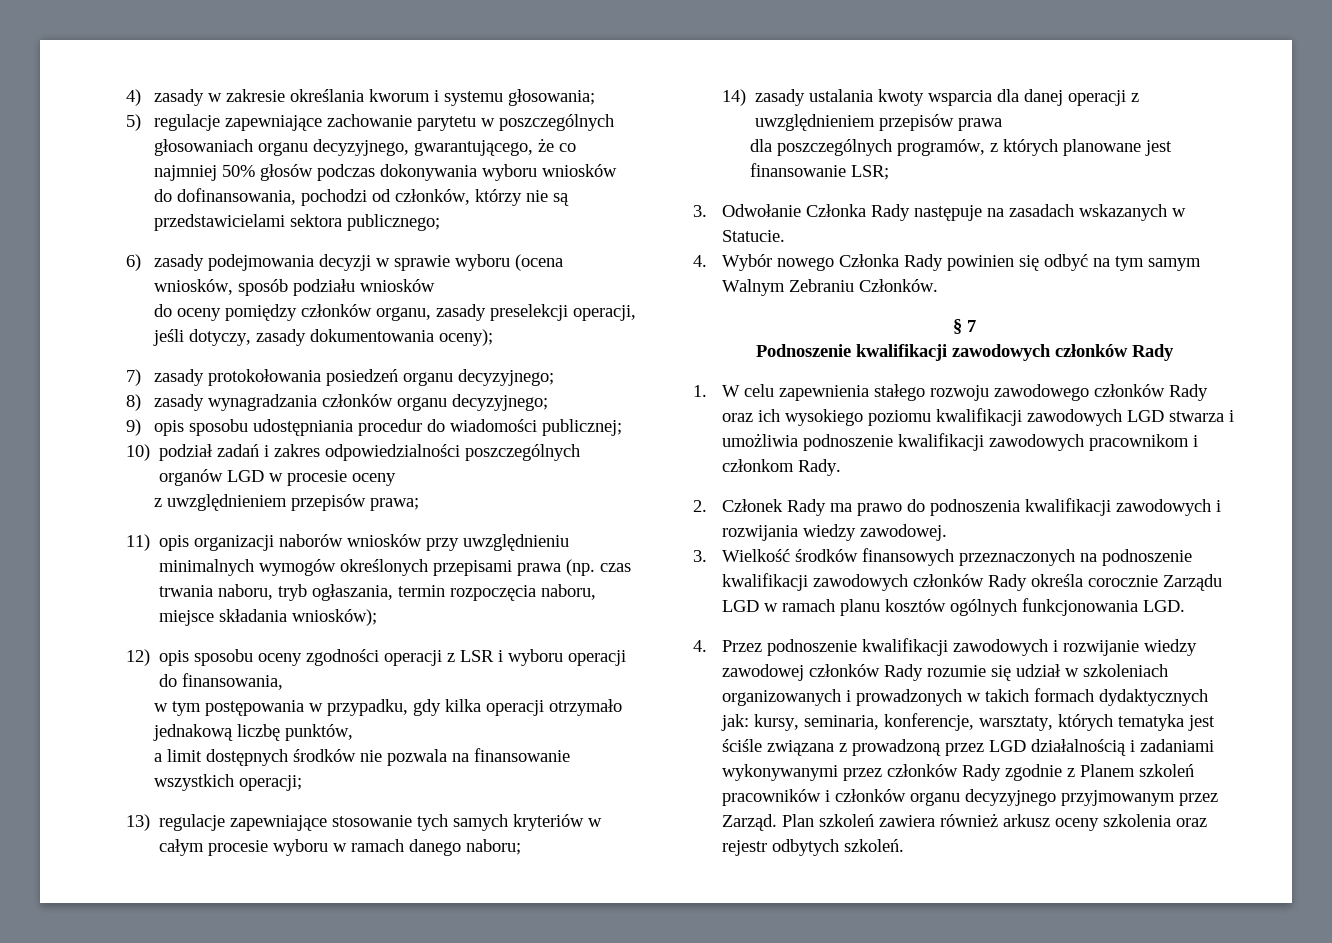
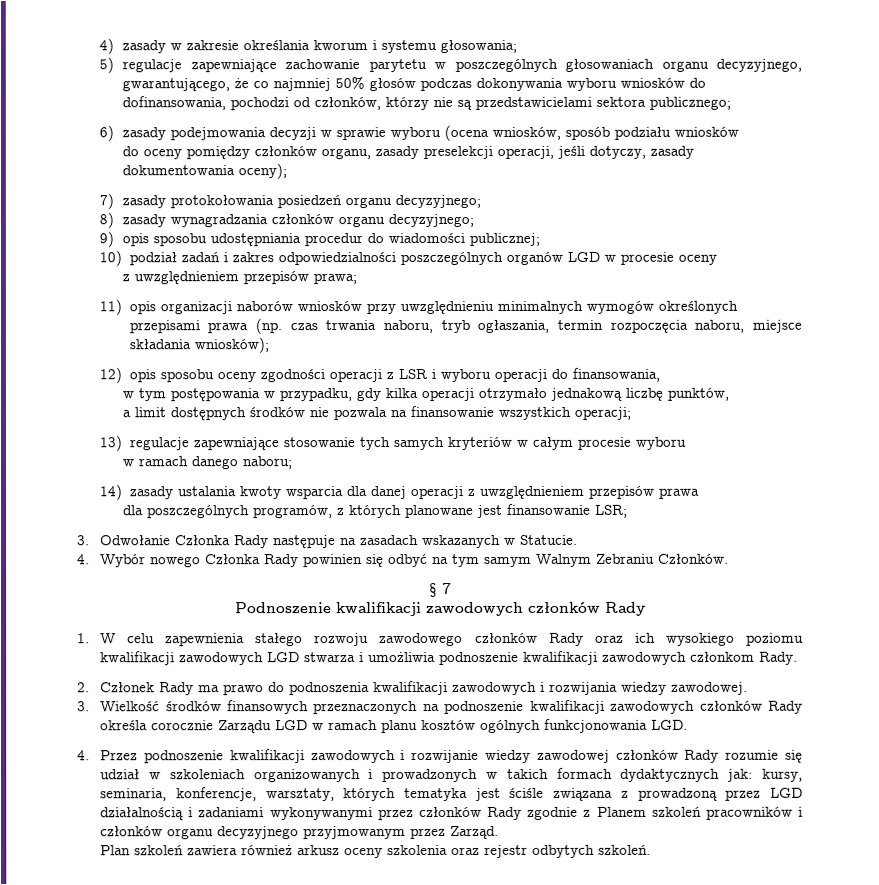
- 13) regulacje zapewniające stosowanie tych samych kryteriów w całym procesie wyboru w ramach danego naboru;
+ 13) regulacje zapewniające stosowanie tych samych kryteriów w całym procesie wyboru
+ w ramach danego naboru;
- 1. W celu zapewnienia stałego rozwoju zawodowego członków Rady oraz ich wysokiego poziomu kwalifikacji zawodowych LGD stwarza i umożliwia podnoszenie kwalifikacji zawodowych pracownikom i członkom Rady.
+ 1. W celu zapewnienia stałego rozwoju zawodowego członków Rady oraz ich wysokiego poziomu kwalifikacji zawodowych LGD stwarza i umożliwia podnoszenie kwalifikacji zawodowych członkom Rady.
- kursy, seminaria, konferencje, warsztaty, których tematyka jest ściśle związana z prowadzoną przez LGD działalnością i zadaniami wykonywanymi przez członków Rady zgodnie z Planem szkoleń pracowników i członków organu decyzyjnego przyjmowanym przez Zarząd. Plan szkoleń zawiera również arkusz oceny szkolenia oraz rejestr odbytych szkoleń.
+ kursy, seminaria, konferencje, warsztaty, których tematyka jest ściśle związana z prowadzoną przez LGD działalnością i zadaniami wykonywanymi przez członków Rady zgodnie z Planem szkoleń pracowników i członków organu decyzyjnego przyjmowanym przez Zarząd.
+ Plan szkoleń zawiera również arkusz oceny szkolenia oraz rejestr odbytych szkoleń.

